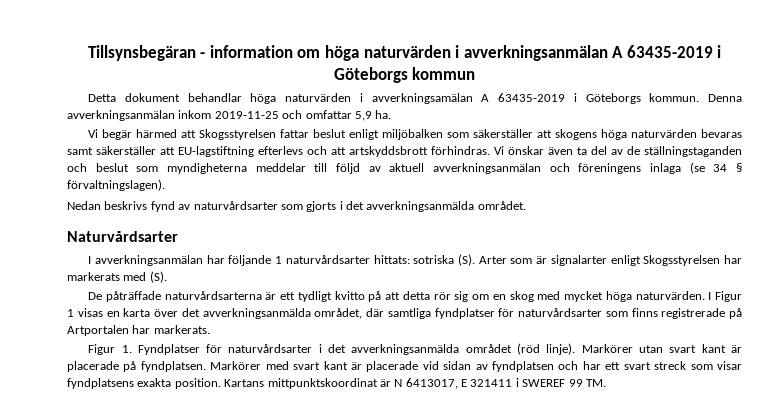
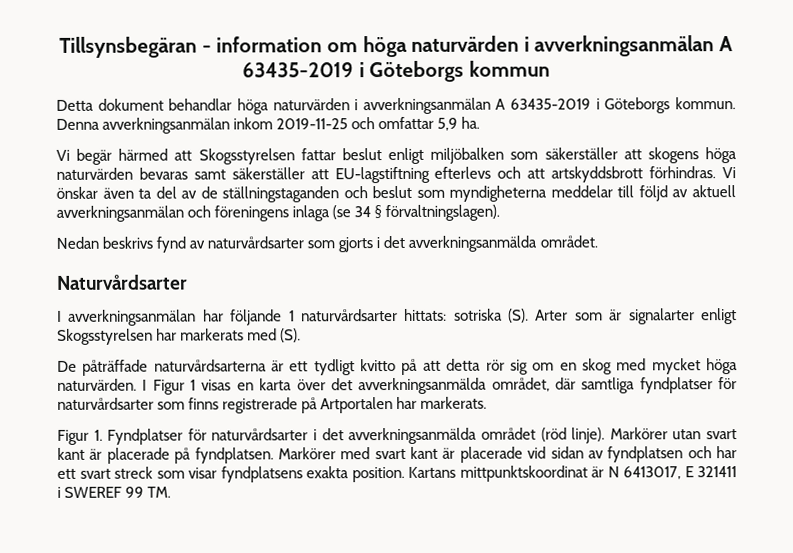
- Detta dokument behandlar höga naturvärden i avverkningsamälan A 63435-2019 i Göteborgs kommun.
+ Detta dokument behandlar höga naturvärden i avverkningsanmälan A 63435-2019 i Göteborgs kommun.

